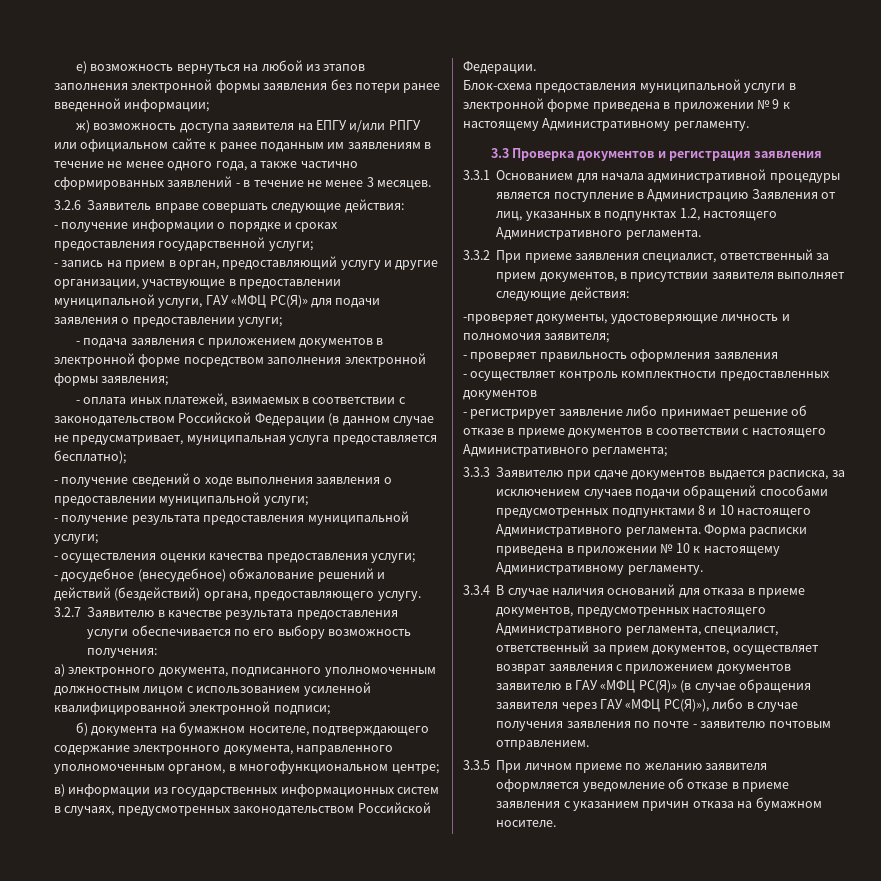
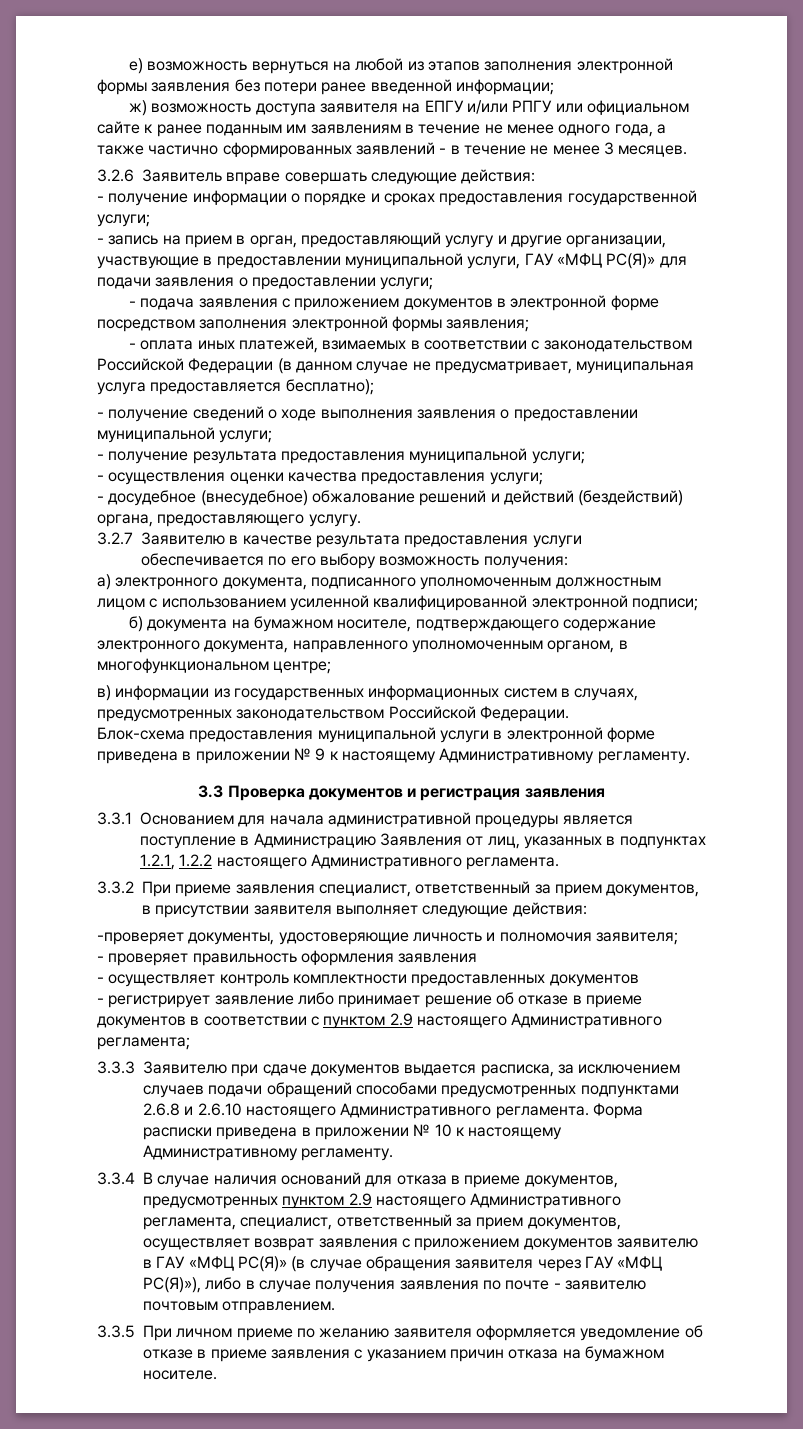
- 3.3.1 Основанием для начала административной процедуры является поступление в Администрацию Заявления от лиц, указанных в подпунктах 1.2, настоящего Административного регламента.
+ 3.3.1 Основанием для начала административной процедуры является поступление в Администрацию Заявления от лиц, указанных в подпунктах 1.2.1, 1.2.2 настоящего Административного регламента.
- - регистрирует заявление либо принимает решение об отказе в приеме документов в соответствии с настоящего Административного регламента;
+ - регистрирует заявление либо принимает решение об отказе в приеме документов в соответствии с пунктом 2.9 настоящего Административного регламента;
- 3.3.3 Заявителю при сдаче документов выдается расписка, за исключением случаев подачи обращений способами предусмотренных подпунктами 8 и 10 настоящего Административного регламента.
+ 3.3.3 Заявителю при сдаче документов выдается расписка, за исключением случаев подачи обращений способами предусмотренных подпунктами 2.6.8 и 2.6.10 настоящего Административного регламента.
- 3.3.4 В случае наличия оснований для отказа в приеме документов, предусмотренных настоящего Административного регламента, специалист, ответственный за прием документов, осуществляет возврат заявления с приложением документов заявителю в ГАУ «МФЦ РС(Я)» (в случае обращения заявителя через ГАУ «МФЦ РС(Я)»), либо в случае получения заявления по почте - заявителю почтовым отправлением.
+ 3.3.4 В случае наличия оснований для отказа в приеме документов, предусмотренных пунктом 2.9 настоящего Административного регламента, специалист, ответственный за прием документов, осуществляет возврат заявления с приложением документов заявителю в ГАУ «МФЦ РС(Я)» (в случае обращения заявителя через ГАУ «МФЦ РС(Я)»), либо в случае получения заявления по почте - заявителю почтовым отправлением.

